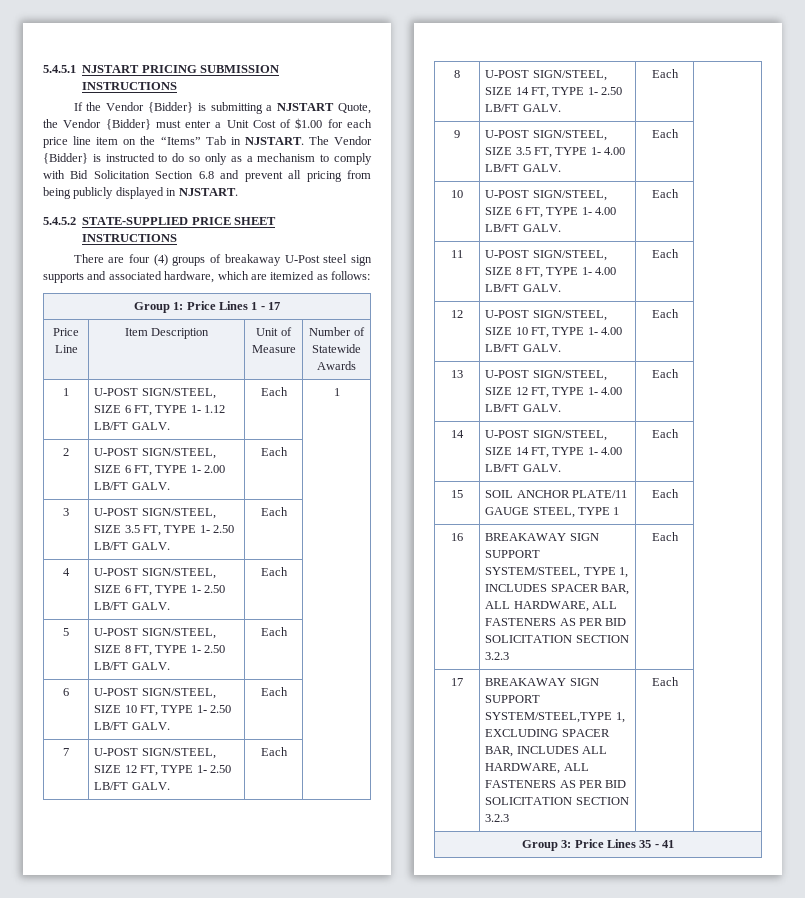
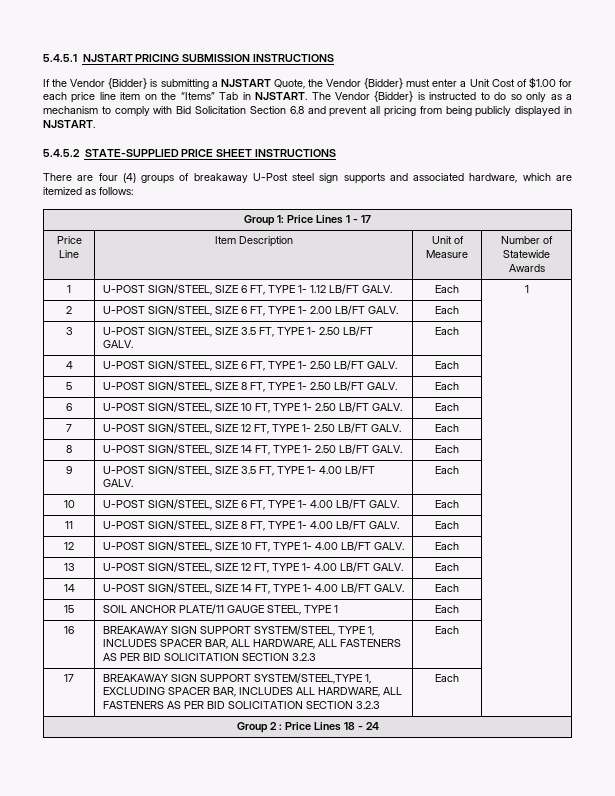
- Group 3: Price Lines 35 - 41
+ Group 2 : Price Lines 18 - 24

